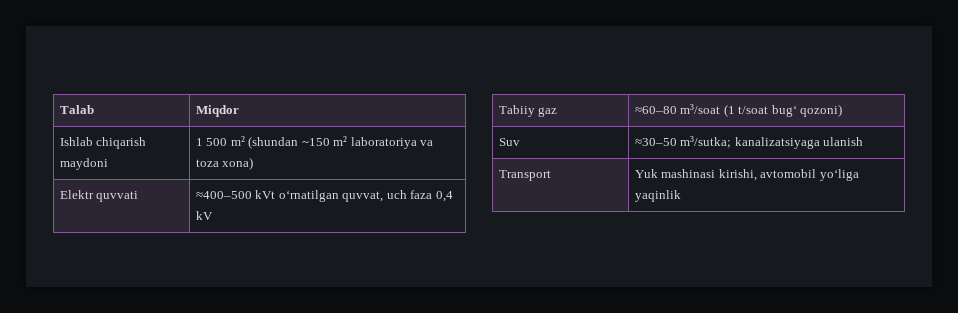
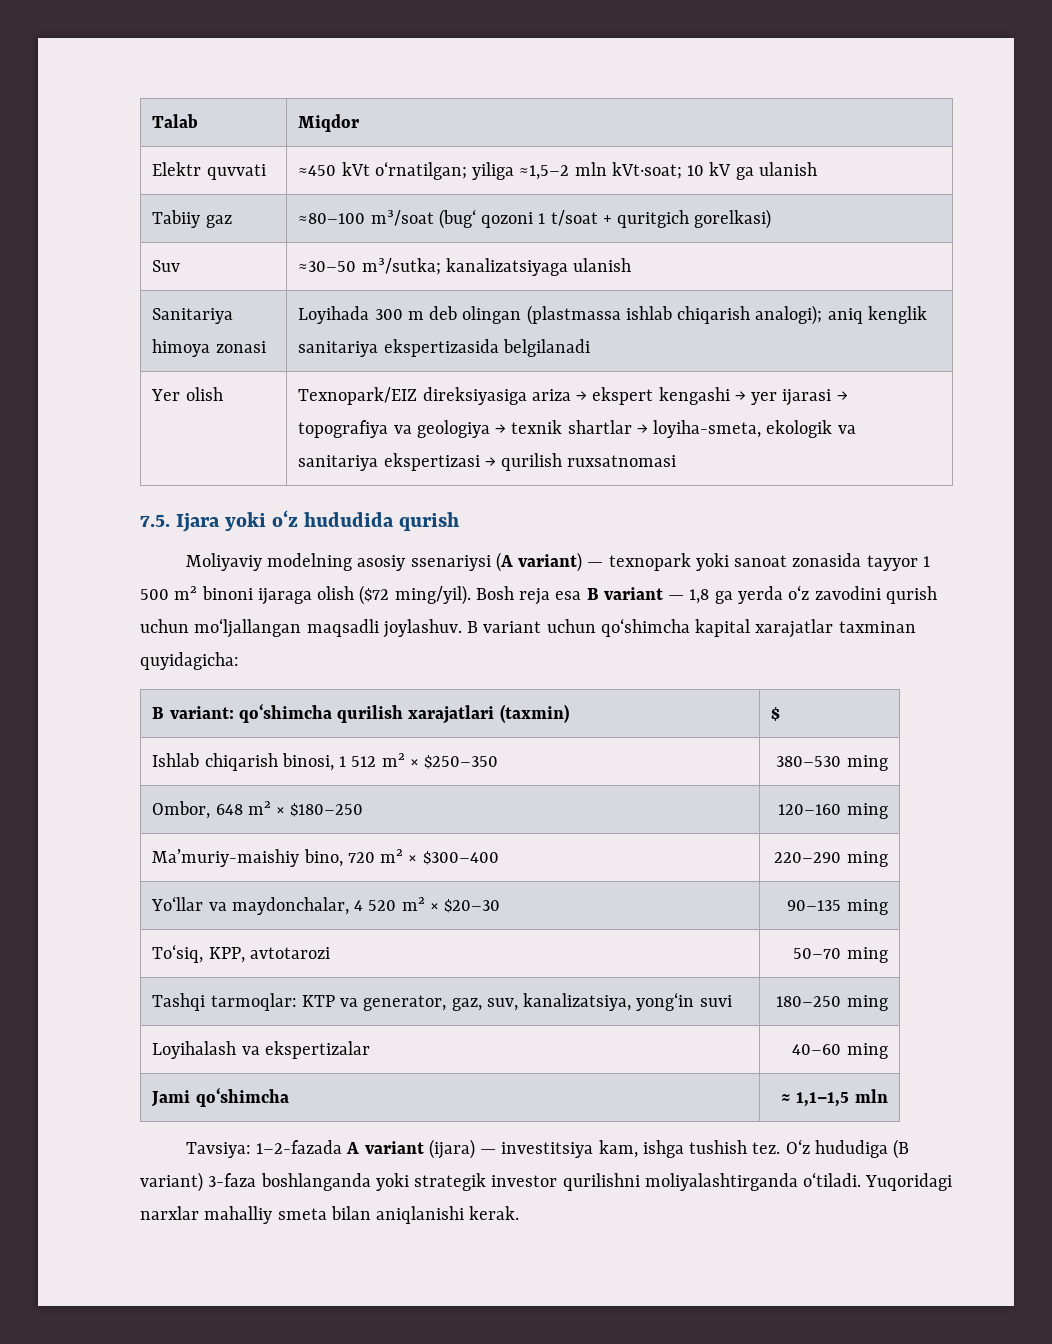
- Ishlab chiqarish maydoni | 1 500 m² (shundan ~150 m² laboratoriya va toza xona)
- Elektr quvvati | ≈400–500 kVt o‘rnatilgan quvvat, uch faza 0,4 kV
+ Elektr quvvati | ≈450 kVt o‘rnatilgan; yiliga ≈1,5–2 mln kVt·soat; 10 kV ga ulanish
- Tabiiy gaz | ≈60–80 m³/soat (1 t/soat bug‘ qozoni)
+ Tabiiy gaz | ≈80–100 m³/soat (bug‘ qozoni 1 t/soat + quritgich gorelkasi)
- Transport | Yuk mashinasi kirishi, avtomobil yo‘liga yaqinlik
+ Sanitariya himoya zonasi | Loyihada 300 m deb olingan (plastmassa ishlab chiqarish analogi); aniq kenglik sanitariya ekspertizasida belgilanadi
+ Yer olish | Texnopark/EIZ direksiyasiga ariza → ekspert kengashi → yer ijarasi → topografiya va geologiya → texnik shartlar → loyiha-smeta, ekologik va sanitariya ekspertizasi → qurilish ruxsatnomasi
+ 7.5. Ijara yoki o‘z hududida qurish
+ Moliyaviy modelning asosiy ssenariysi (A variant) — texnopark yoki sanoat zonasida tayyor 1 500 m² binoni ijaraga olish ($72 ming/yil). Bosh reja esa B variant — 1,8 ga yerda o‘z zavodini qurish uchun mo‘ljallangan maqsadli joylashuv. B variant uchun qo‘shimcha kapital xarajatlar taxminan quyidagicha:
+ B variant: qo‘shimcha qurilish xarajatlari (taxmin) | $
+ Ishlab chiqarish binosi, 1 512 m² × $250–350 | 380–530 ming
+ Ombor, 648 m² × $180–250 | 120–160 ming
+ Ma’muriy-maishiy bino, 720 m² × $300–400 | 220–290 ming
+ Yo‘llar va maydonchalar, 4 520 m² × $20–30 | 90–135 ming
+ To‘siq, KPP, avtotarozi | 50–70 ming
+ Tashqi tarmoqlar: KTP va generator, gaz, suv, kanalizatsiya, yong‘in suvi | 180–250 ming
+ Loyihalash va ekspertizalar | 40–60 ming
+ Jami qo‘shimcha | ≈ 1,1–1,5 mln
+ Tavsiya: 1–2-fazada A variant (ijara) — investitsiya kam, ishga tushish tez. O‘z hududiga (B variant) 3-faza boshlanganda yoki strategik investor qurilishni moliyalashtirganda o‘tiladi. Yuqoridagi narxlar mahalliy smeta bilan aniqlanishi kerak.

